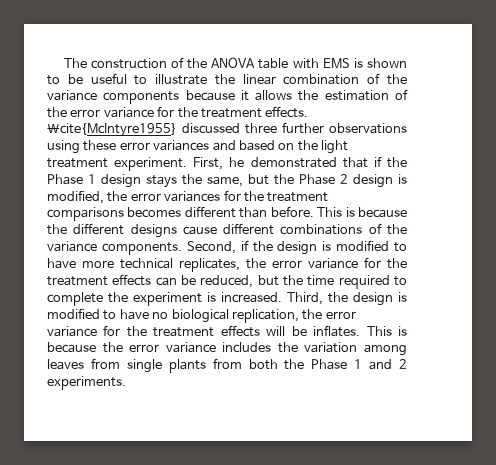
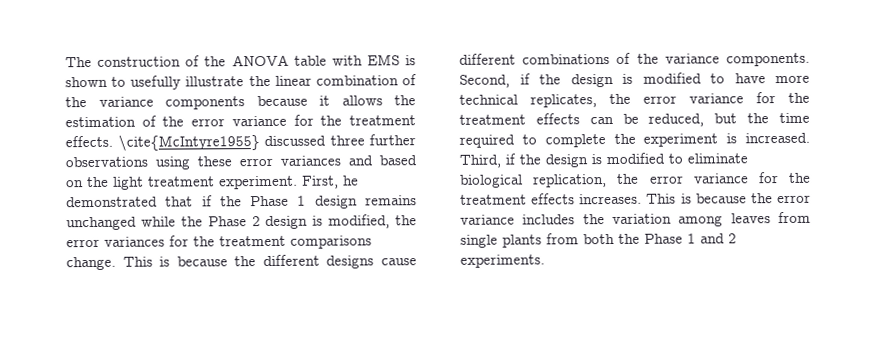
- The construction of the ANOVA table with EMS is shown to be useful to illustrate the linear combination of the variance components because it allows the estimation of the error variance for the treatment effects.
+ The construction of the ANOVA table with EMS is shown to usefully illustrate the linear combination of the variance components because it allows the estimation of the error variance for the treatment effects.
- First, he demonstrated that if the Phase 1 design stays the same, but the Phase 2 design is modified, the error variances for the treatment comparisons becomes different than before.
+ First, he demonstrated that if the Phase 1 design remains unchanged while the Phase 2 design is modified, the error variances for the treatment comparisons change.
- Third, the design is modified to have no biological replication, the error variance for the treatment effects will be inflates.
+ Third, if the design is modified to eliminate biological replication, the error variance for the treatment effects increases.

